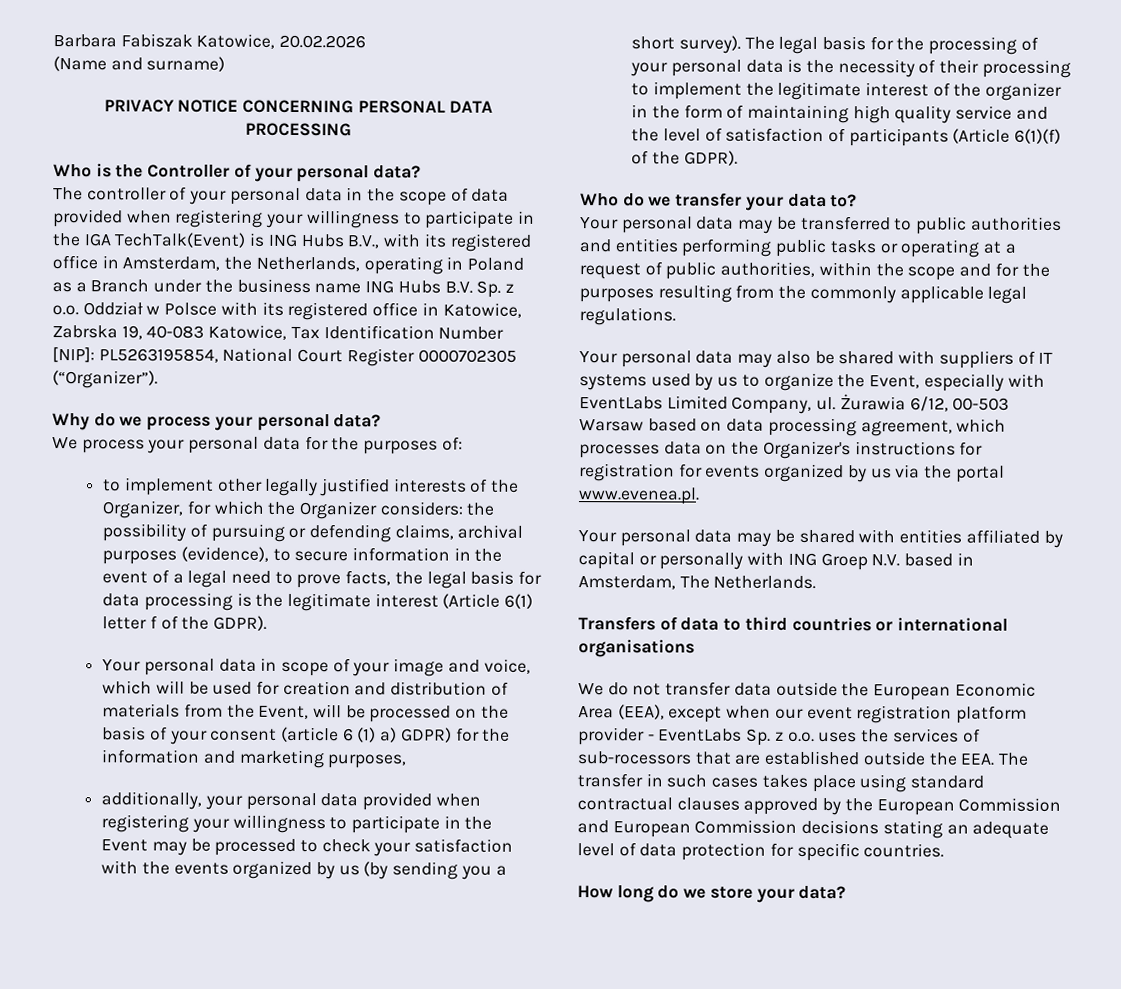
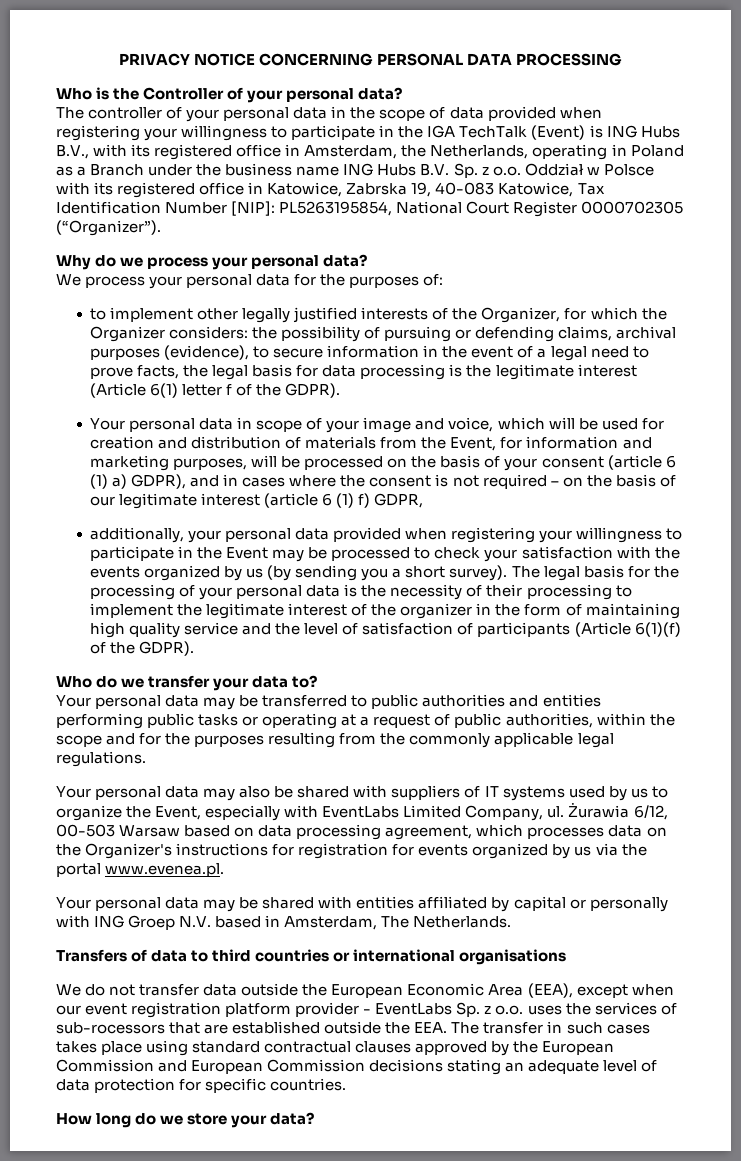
- Barbara Fabiszak Katowice, 20.02.2026
- (Name and surname)
- The controller of your personal data in the scope of data provided when registering your willingness to participate in the IGA TechTalk(Event) is ING Hubs B.V., with its registered office in Amsterdam, the Netherlands, operating in Poland as a Branch under the business name ING Hubs B.V. Sp. z o.o. Oddział w Polsce with its registered office in Katowice, Zabrska 19, 40-083 Katowice, Tax Identification Number [NIP]:
+ The controller of your personal data in the scope of data provided when registering your willingness to participate in the IGA TechTalk (Event) is ING Hubs B.V., with its registered office in Amsterdam, the Netherlands, operating in Poland as a Branch under the business name ING Hubs B.V. Sp. z o.o. Oddział w Polsce with its registered office in Katowice, Zabrska 19, 40-083 Katowice, Tax Identification Number [NIP]:
- Your personal data in scope of your image and voice, which will be used for creation and distribution of materials from the Event, will be processed on the basis of your consent (article 6 (1) a) GDPR) for the information and marketing purposes,
+ Your personal data in scope of your image and voice, which will be used for creation and distribution of materials from the Event, for information and marketing purposes, will be processed on the basis of your consent (article 6 (1) a) GDPR), and in cases where the consent is not required – on the basis of our legitimate interest (article 6 (1) f) GDPR,

